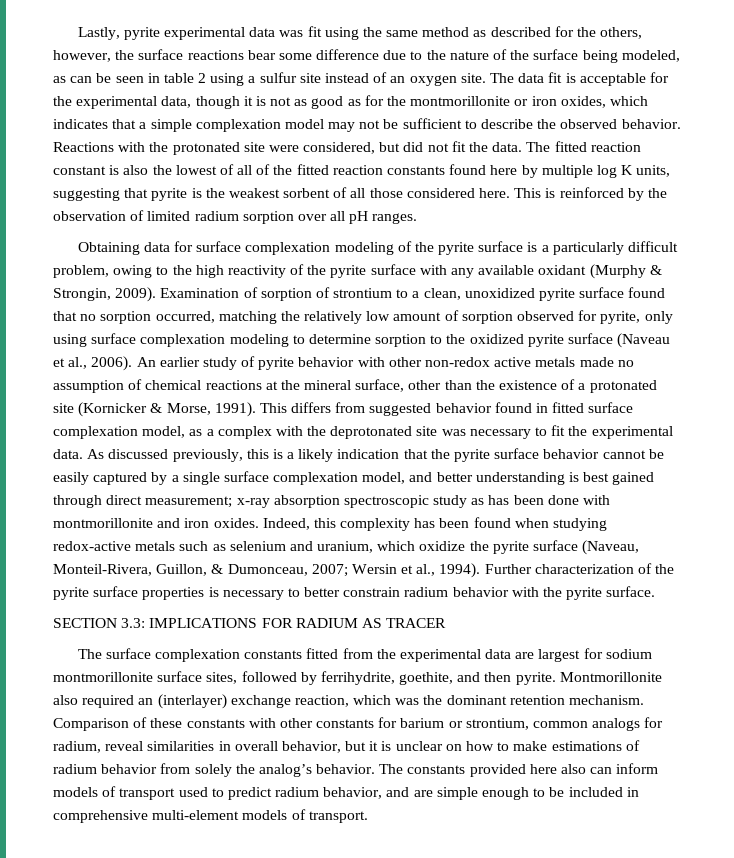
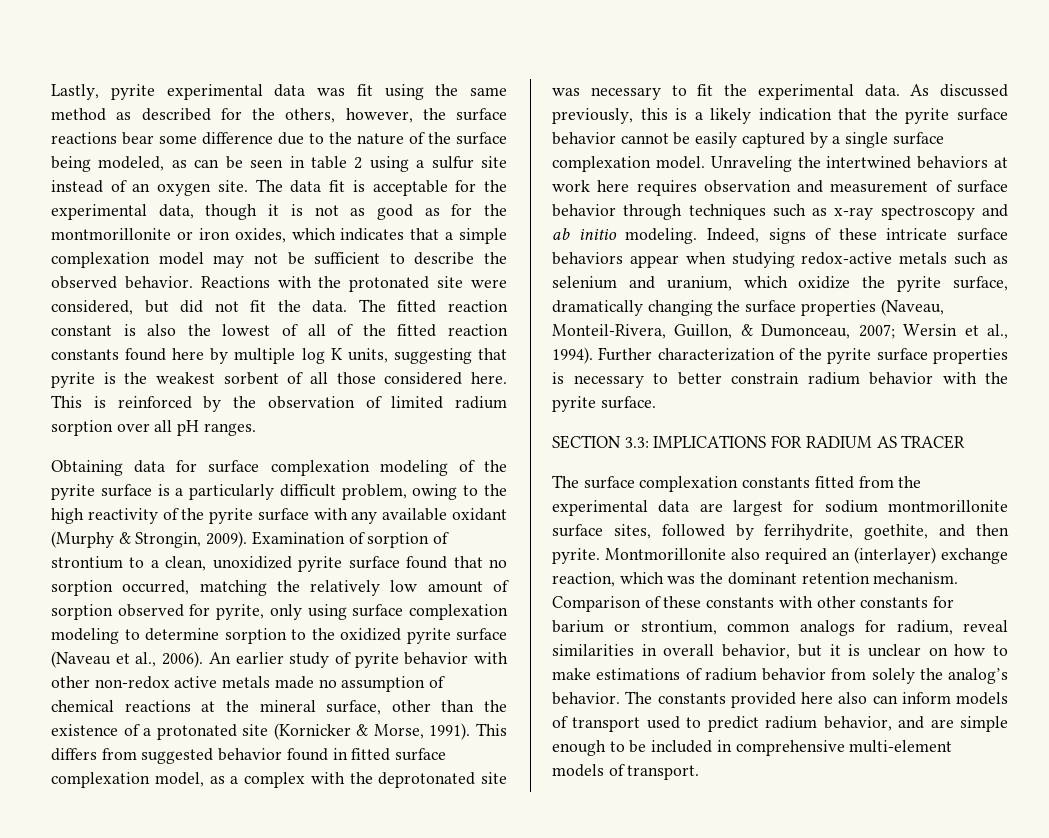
- As discussed previously, this is a likely indication that the pyrite surface behavior cannot be easily captured by a single surface complexation model, and better understanding is best gained through direct measurement; x-ray absorption spectroscopic study as has been done with montmorillonite and iron oxides. Indeed, this complexity has been found when studying redox-active metals such as selenium and uranium, which oxidize the pyrite surface (Naveau, Monteil-Rivera, Guillon, & Dumonceau, 2007; Wersin et al., 1994).
+ As discussed previously, this is a likely indication that the pyrite surface behavior cannot be easily captured by a single surface complexation model. Unraveling the intertwined behaviors at work here requires observation and measurement of surface behavior through techniques such as x-ray spectroscopy and ab initio modeling. Indeed, signs of these intricate surface behaviors appear when studying redox-active metals such as selenium and uranium, which oxidize the pyrite surface, dramatically changing the surface properties (Naveau, Monteil-Rivera, Guillon, & Dumonceau, 2007; Wersin et al., 1994).

